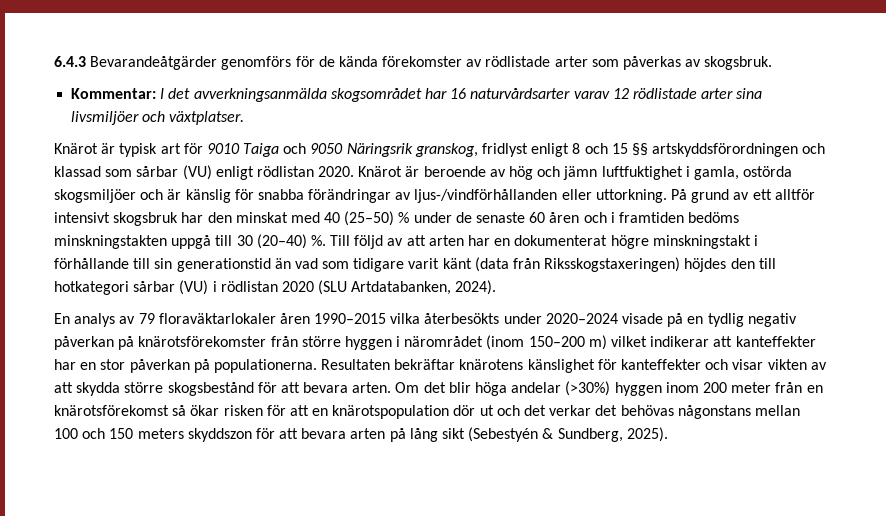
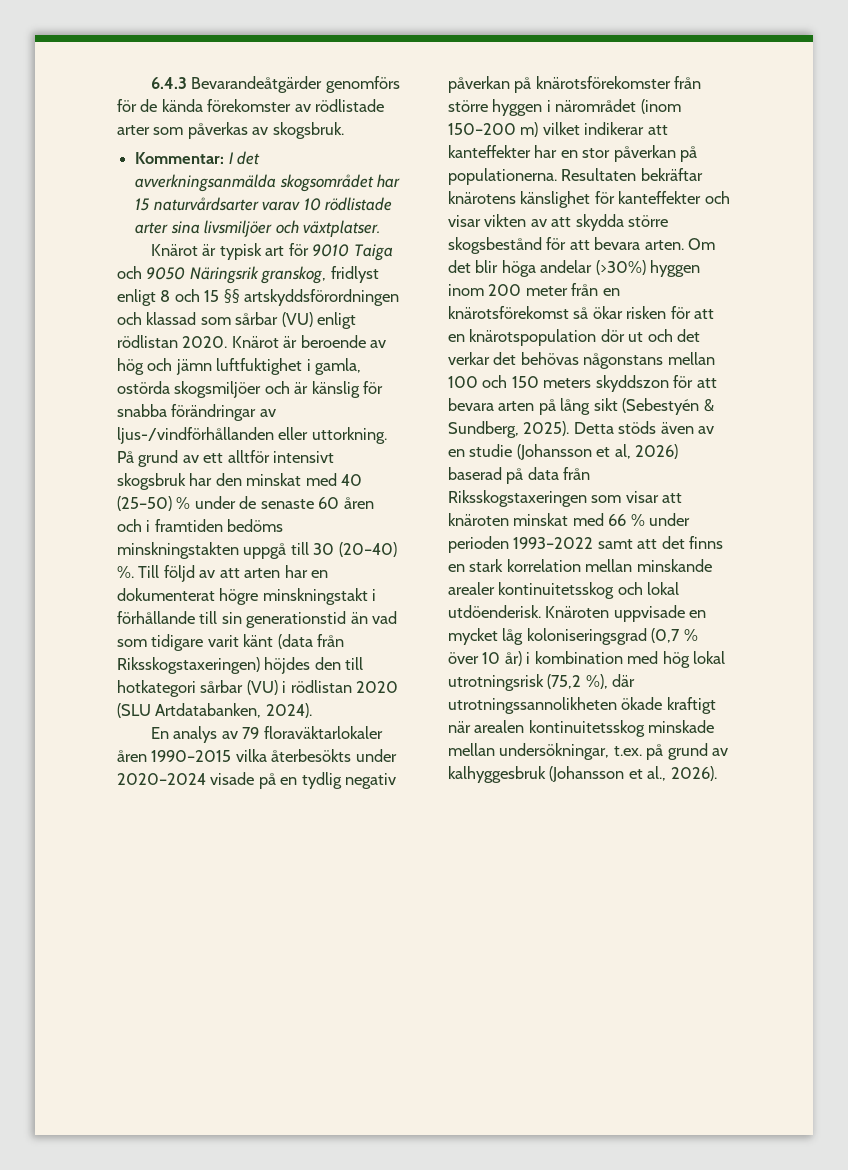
- Kommentar: I det avverkningsanmälda skogsområdet har 16 naturvårdsarter varav 12 rödlistade arter sina livsmiljöer och växtplatser.
+ Kommentar: I det avverkningsanmälda skogsområdet har 15 naturvårdsarter varav 10 rödlistade arter sina livsmiljöer och växtplatser.
+ Detta stöds även av en studie (Johansson et al, 2026) baserad på data från Riksskogstaxeringen som visar att knäroten minskat med 66 % under perioden 1993–2022 samt att det finns en stark korrelation mellan minskande arealer kontinuitetsskog och lokal utdöenderisk. Knäroten uppvisade en mycket låg koloniseringsgrad (0,7 % över 10 år) i kombination med hög lokal utrotningsrisk (75,2 %), där utrotningssannolikheten ökade kraftigt när arealen kontinuitetsskog minskade mellan undersökningar, t.ex. på grund av kalhyggesbruk (Johansson et al., 2026).

